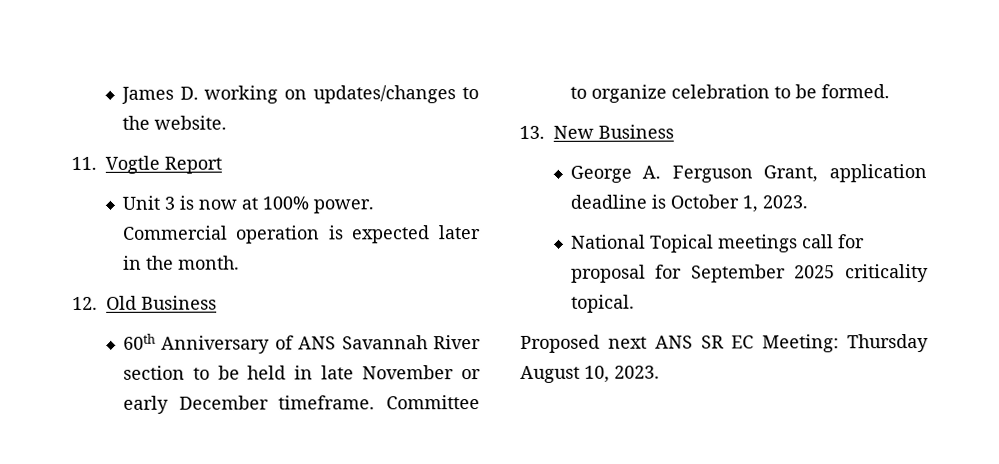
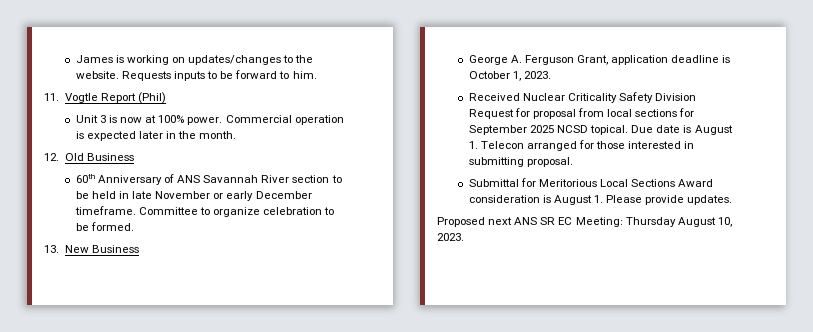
- James D. working on updates/changes to the website.
+ James is working on updates/changes to the website. Requests inputs to be forward to him.
- 11. Vogtle Report
+ 11. Vogtle Report (Phil)
- National Topical meetings call for proposal for September 2025 criticality topical.
+ Received Nuclear Criticality Safety Division Request for proposal from local sections for September 2025 NCSD topical. Due date is August 1. Telecon arranged for those interested in submitting proposal.
+ Submittal for Meritorious Local Sections Award consideration is August 1. Please provide updates.

